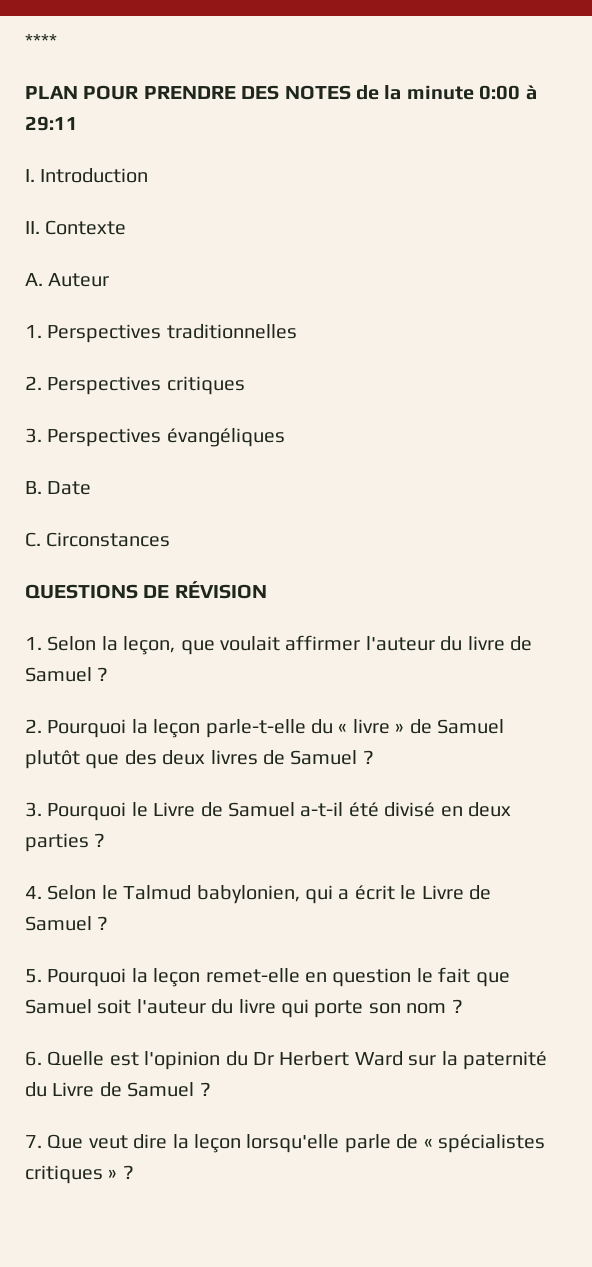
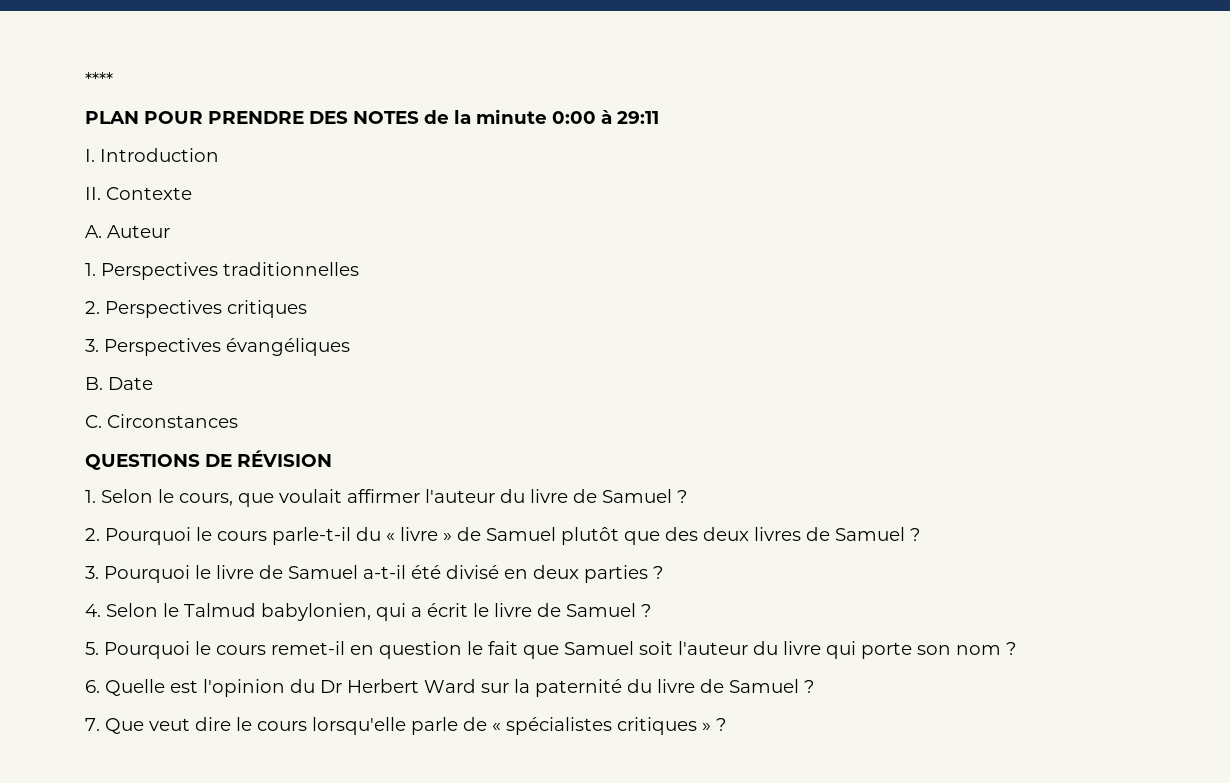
- 1. Selon la leçon, que voulait affirmer l'auteur du livre de Samuel ?
+ 1. Selon le cours, que voulait affirmer l'auteur du livre de Samuel ?
- 2. Pourquoi la leçon parle-t-elle du « livre » de Samuel plutôt que des deux livres de Samuel ?
+ 2. Pourquoi le cours parle-t-il du « livre » de Samuel plutôt que des deux livres de Samuel ?
- 3. Pourquoi le Livre de Samuel a-t-il été divisé en deux parties ?
+ 3. Pourquoi le livre de Samuel a-t-il été divisé en deux parties ?
- 4. Selon le Talmud babylonien, qui a écrit le Livre de Samuel ?
+ 4. Selon le Talmud babylonien, qui a écrit le livre de Samuel ?
- 5. Pourquoi la leçon remet-elle en question le fait que Samuel soit l'auteur du livre qui porte son nom ?
+ 5. Pourquoi le cours remet-il en question le fait que Samuel soit l'auteur du livre qui porte son nom ?
- 6. Quelle est l'opinion du Dr Herbert Ward sur la paternité du Livre de Samuel ?
+ 6. Quelle est l'opinion du Dr Herbert Ward sur la paternité du livre de Samuel ?
- 7. Que veut dire la leçon lorsqu'elle parle de « spécialistes critiques » ?
+ 7. Que veut dire le cours lorsqu'elle parle de « spécialistes critiques » ?

